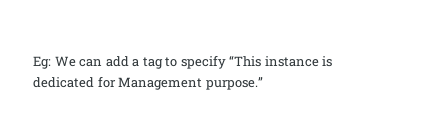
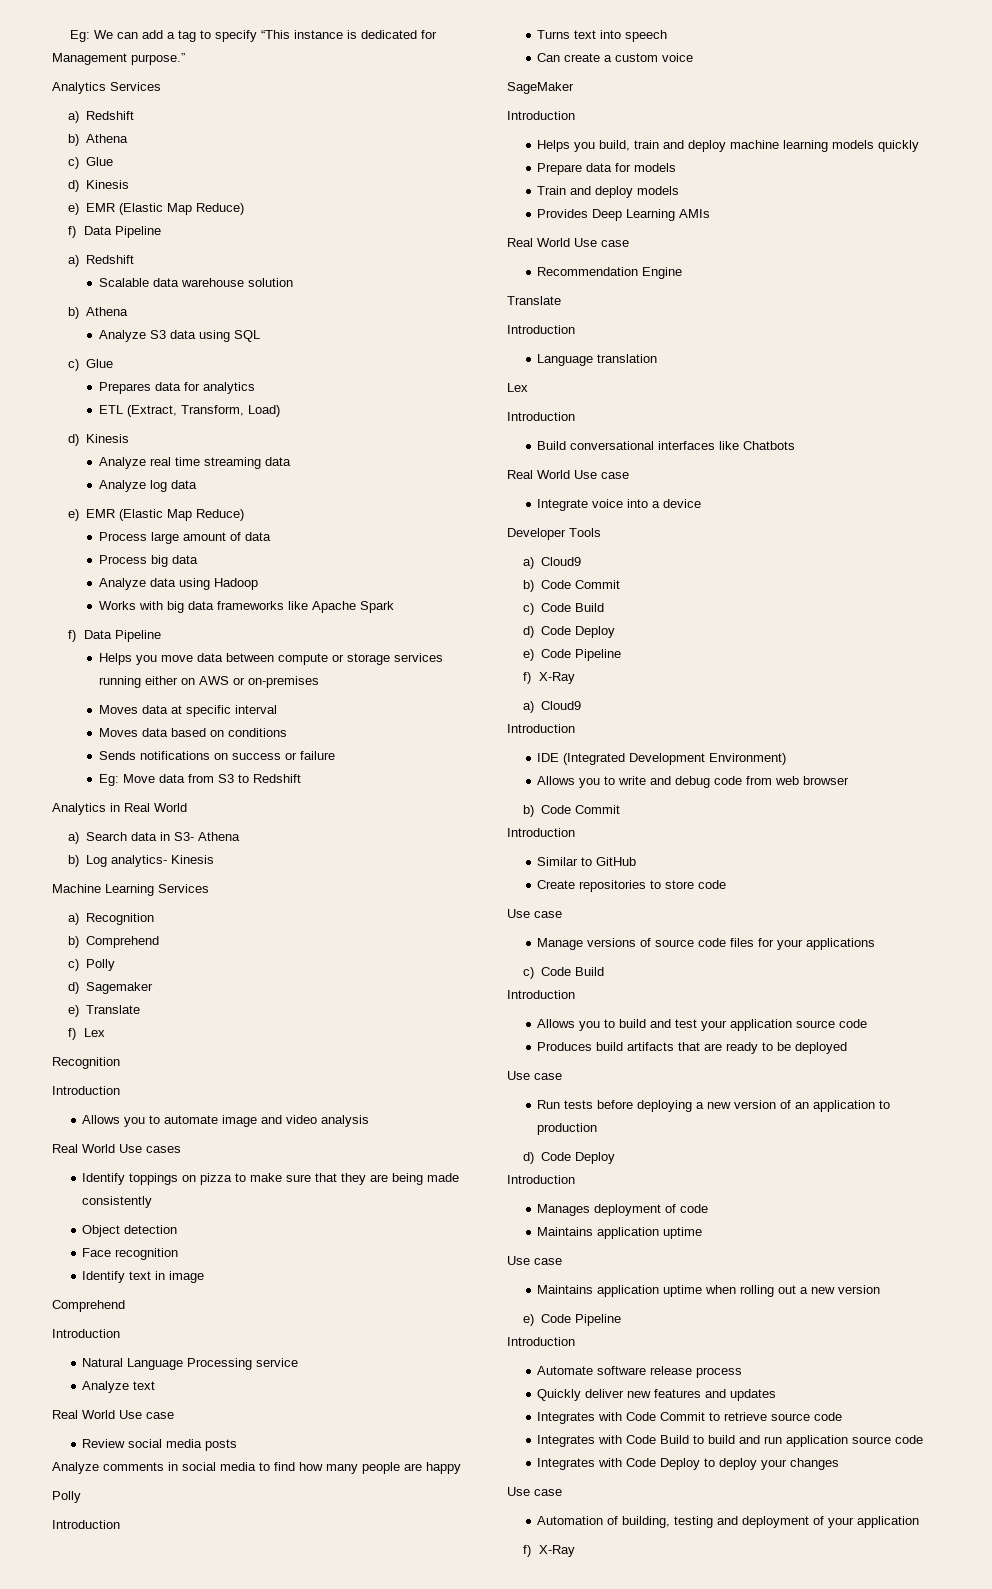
+ Analytics Services
+ a) Redshift
+ b) Athena
+ c) Glue
+ d) Kinesis
+ e) EMR (Elastic Map Reduce)
+ f) Data Pipeline
+ a) Redshift
+ Scalable data warehouse solution
+ b) Athena
+ Analyze S3 data using SQL
+ c) Glue
+ Prepares data for analytics
+ ETL (Extract, Transform, Load)
+ d) Kinesis
+ Analyze real time streaming data
+ Analyze log data
+ e) EMR (Elastic Map Reduce)
+ Process large amount of data
+ Process big data
+ Analyze data using Hadoop
+ Works with big data frameworks like Apache Spark
+ f) Data Pipeline
+ Helps you move data between compute or storage services running either on AWS or on-premises
+ Moves data at specific interval
+ Moves data based on conditions
+ Sends notifications on success or failure
+ Eg: Move data from S3 to Redshift
+ Analytics in Real World
+ a) Search data in S3- Athena
+ b) Log analytics- Kinesis
+ Machine Learning Services
+ a) Recognition
+ b) Comprehend
+ c) Polly
+ d) Sagemaker
+ e) Translate
+ f) Lex
+ Recognition
+ Introduction
+ Allows you to automate image and video analysis
+ Real World Use cases
+ Identify toppings on pizza to make sure that they are being made consistently
+ Object detection
+ Face recognition
+ Identify text in image
+ Comprehend
+ Introduction
+ Natural Language Processing service
+ Analyze text
+ Real World Use case
+ Review social media posts
+ Analyze comments in social media to find how many people are happy
+ Polly
+ Introduction
+ Turns text into speech
+ Can create a custom voice
+ SageMaker
+ Introduction
+ Helps you build, train and deploy machine learning models quickly
+ Prepare data for models
+ Train and deploy models
+ Provides Deep Learning AMIs
+ Real World Use case
+ Recommendation Engine
+ Translate
+ Introduction
+ Language translation
+ Lex
+ Introduction
+ Build conversational interfaces like Chatbots
+ Real World Use case
+ Integrate voice into a device
+ Developer Tools
+ a) Cloud9
+ b) Code Commit
+ c) Code Build
+ d) Code Deploy
+ e) Code Pipeline
+ f) X-Ray
+ a) Cloud9
+ Introduction
+ IDE (Integrated Development Environment)
+ Allows you to write and debug code from web browser
+ b) Code Commit
+ Introduction
+ Similar to GitHub
+ Create repositories to store code
+ Use case
+ Manage versions of source code files for your applications
+ c) Code Build
+ Introduction
+ Allows you to build and test your application source code
+ Produces build artifacts that are ready to be deployed
+ Use case
+ Run tests before deploying a new version of an application to production
+ d) Code Deploy
+ Introduction
+ Manages deployment of code
+ Maintains application uptime
+ Use case
+ Maintains application uptime when rolling out a new version
+ e) Code Pipeline
+ Introduction
+ Automate software release process
+ Quickly deliver new features and updates
+ Integrates with Code Commit to retrieve source code
+ Integrates with Code Build to build and run application source code
+ Integrates with Code Deploy to deploy your changes
+ Use case
+ Automation of building, testing and deployment of your application
+ f) X-Ray

